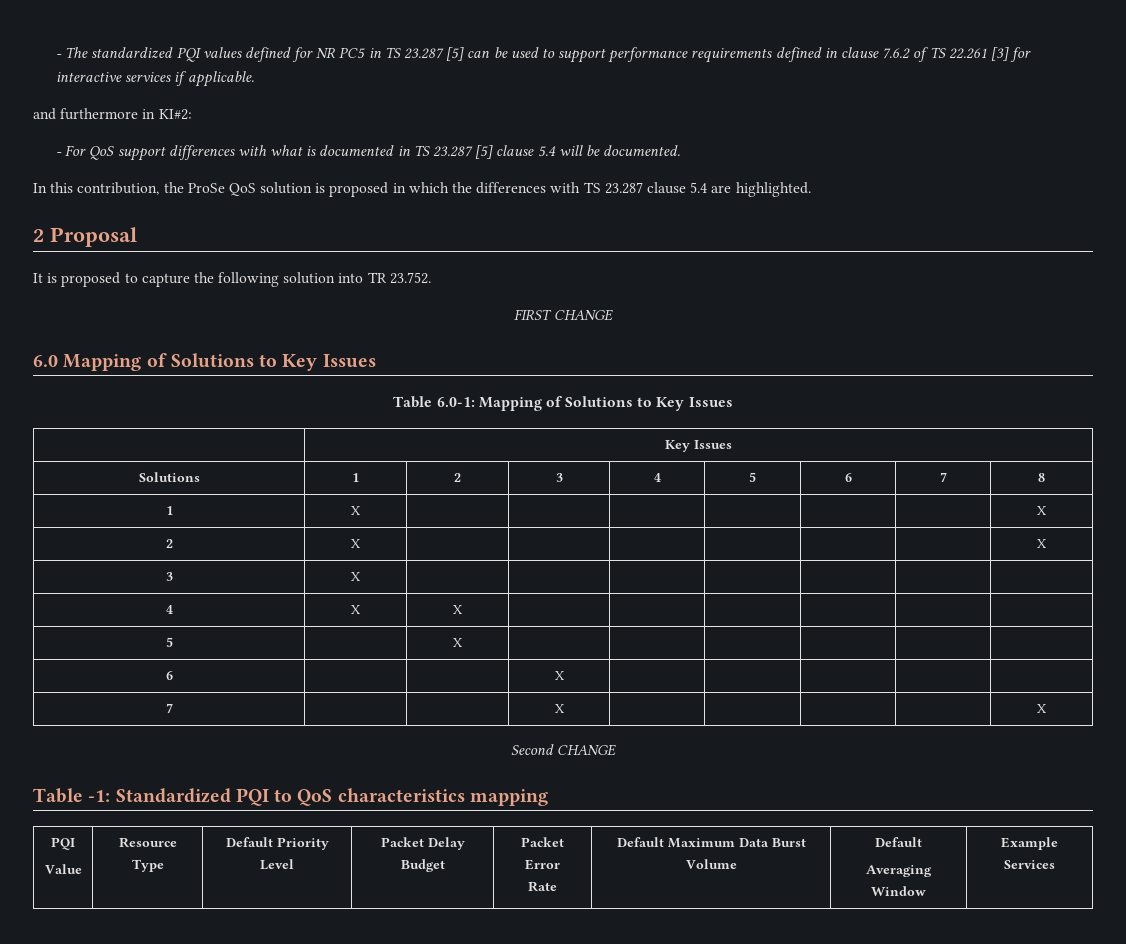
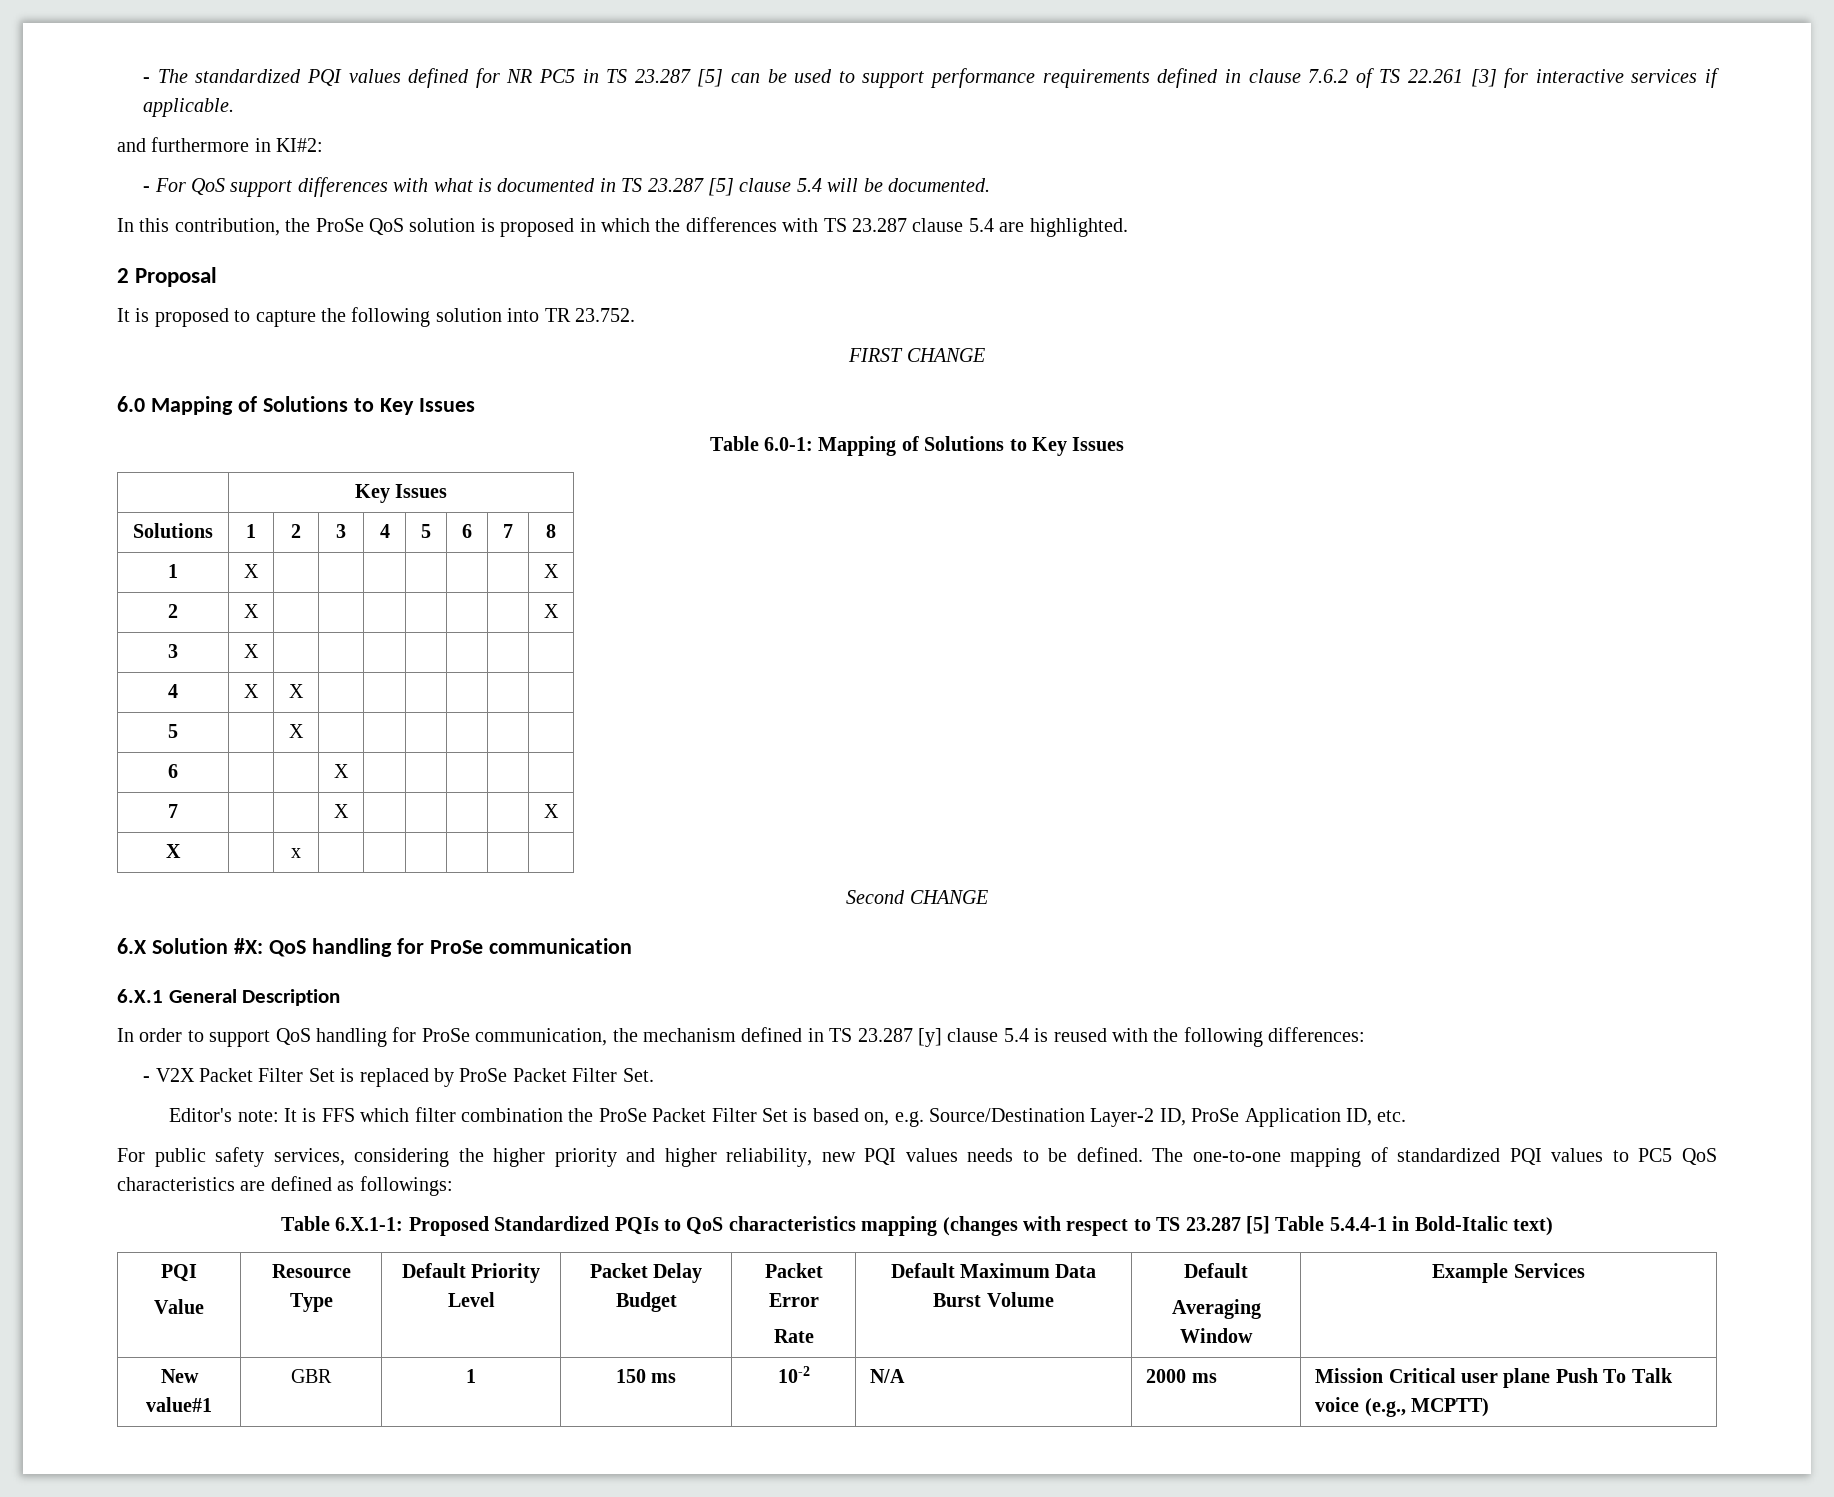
+ X | | x | | | | | |
- Table -1: Standardized PQI to QoS characteristics mapping
+ 6.X Solution #X: QoS handling for ProSe communication
+ 6.X.1 General Description
+ In order to support QoS handling for ProSe communication, the mechanism defined in TS 23.287 [y] clause 5.4 is reused with the following differences:
+ - V2X Packet Filter Set is replaced by ProSe Packet Filter Set.
+ Editor's note: It is FFS which filter combination the ProSe Packet Filter Set is based on, e.g. Source/Destination Layer-2 ID, ProSe Application ID, etc.
+ For public safety services, considering the higher priority and higher reliability, new PQI values needs to be defined. The one-to-one mapping of standardized PQI values to PC5 QoS characteristics are defined as followings:
+ Table 6.X.1-1: Proposed Standardized PQIs to QoS characteristics mapping (changes with respect to TS 23.287 [5] Table 5.4.4-1 in Bold-Italic text)
+ New value#1 | GBR | 1 | 150 ms | 10-2 | N/A | 2000 ms | Mission Critical user plane Push To Talk voice (e.g., MCPTT)

